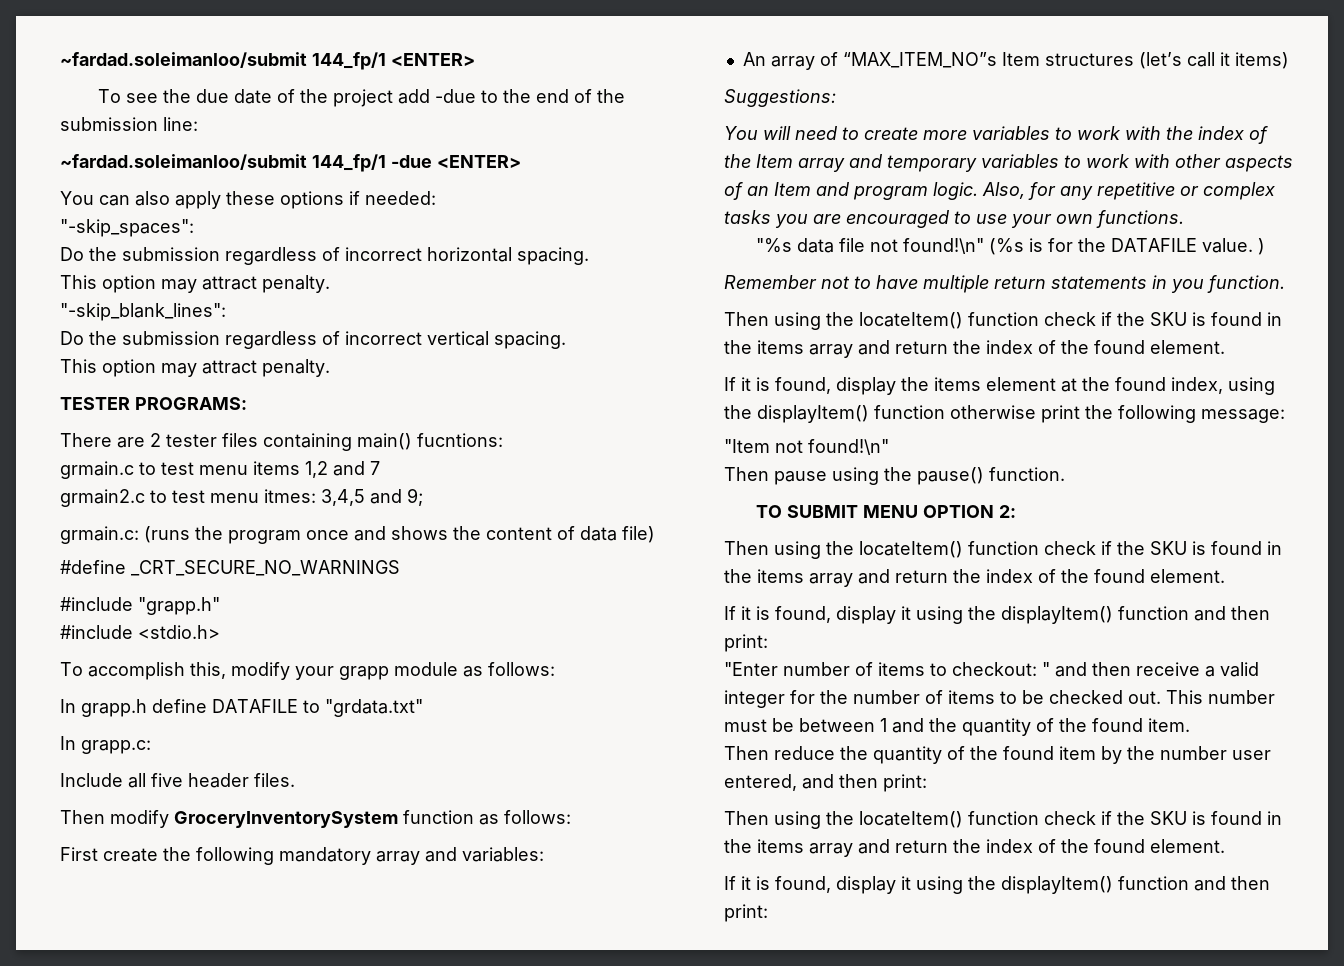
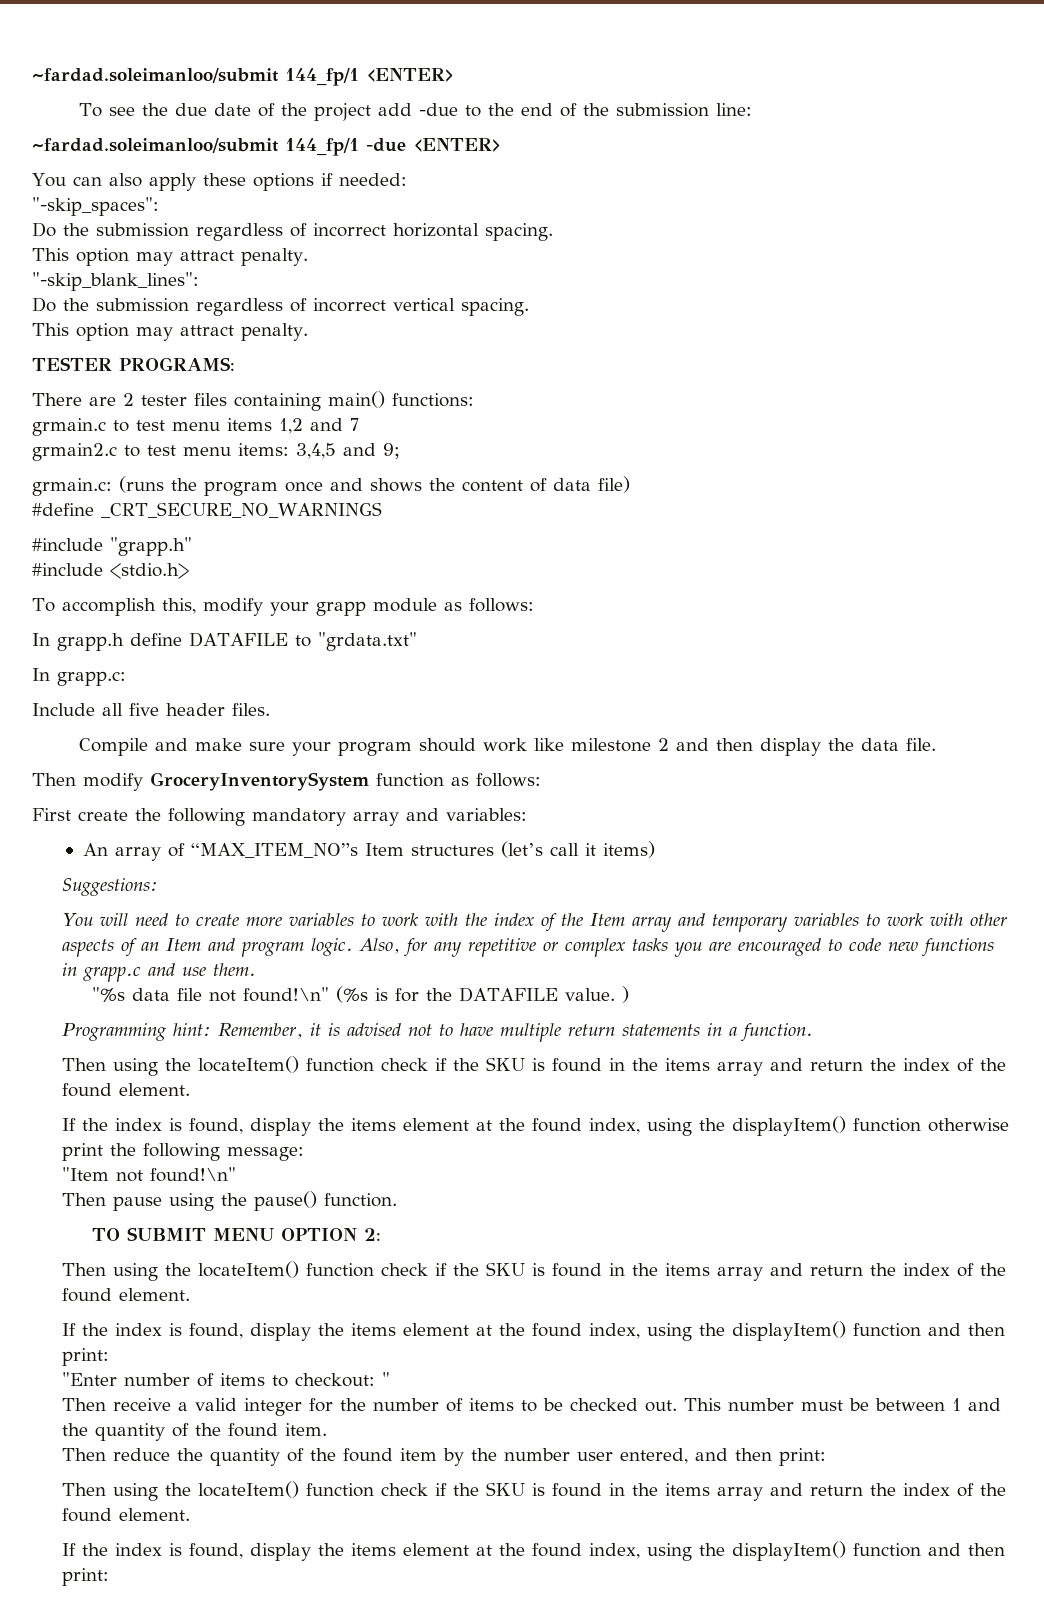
- There are 2 tester files containing main() fucntions:
+ There are 2 tester files containing main() functions:
- grmain2.c to test menu itmes: 3,4,5 and 9;
+ grmain2.c to test menu items: 3,4,5 and 9;
+ Compile and make sure your program should work like milestone 2 and then display the data file.
- Also, for any repetitive or complex tasks you are encouraged to use your own functions.
+ Also, for any repetitive or complex tasks you are encouraged to code new functions in grapp.c and use them.
- Remember not to have multiple return statements in you function.
+ Programming hint: Remember, it is advised not to have multiple return statements in a function.
- If it is found, display the items element at the found index, using the displayItem() function otherwise print the following message:
+ If the index is found, display the items element at the found index, using the displayItem() function otherwise print the following message:
  TO SUBMIT MENU OPTION 2:
  Then using the locateItem() function check if the SKU is found in the items array and return the index of the found element.
- If it is found, display it using the displayItem() function and then print:
+ If the index is found, display the items element at the found index, using the displayItem() function and then print:
- "Enter number of items to checkout: " and then receive a valid integer for the number of items to be checked out.
+ "Enter number of items to checkout: "
+ Then receive a valid integer for the number of items to be checked out.
  Then reduce the quantity of the found item by the number user entered, and then print:
  Then using the locateItem() function check if the SKU is found in the items array and return the index of the found element.
- If it is found, display it using the displayItem() function and then print:
+ If the index is found, display the items element at the found index, using the displayItem() function and then print:

